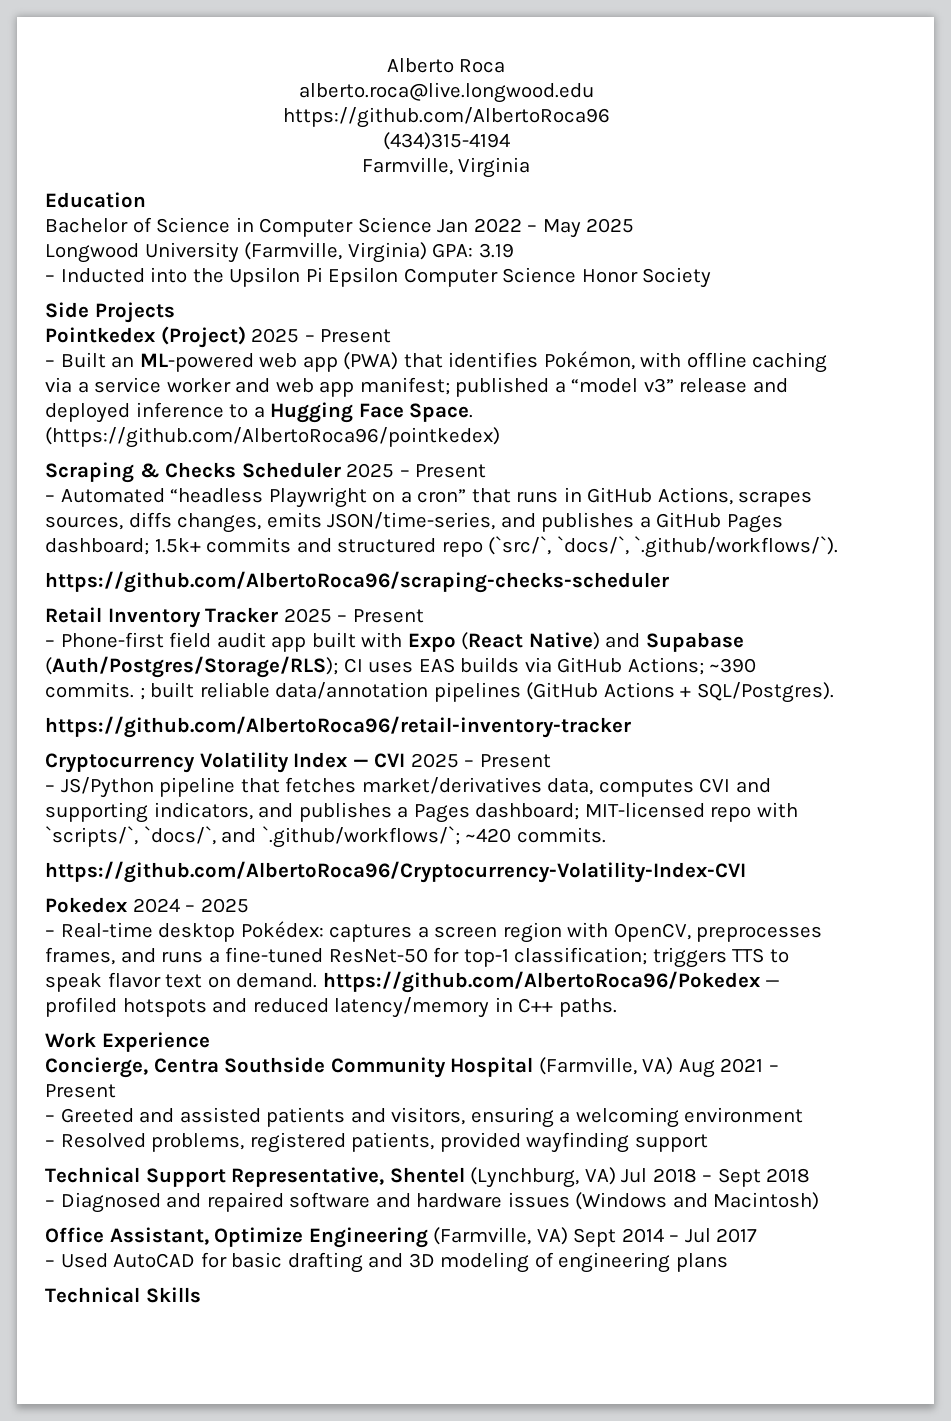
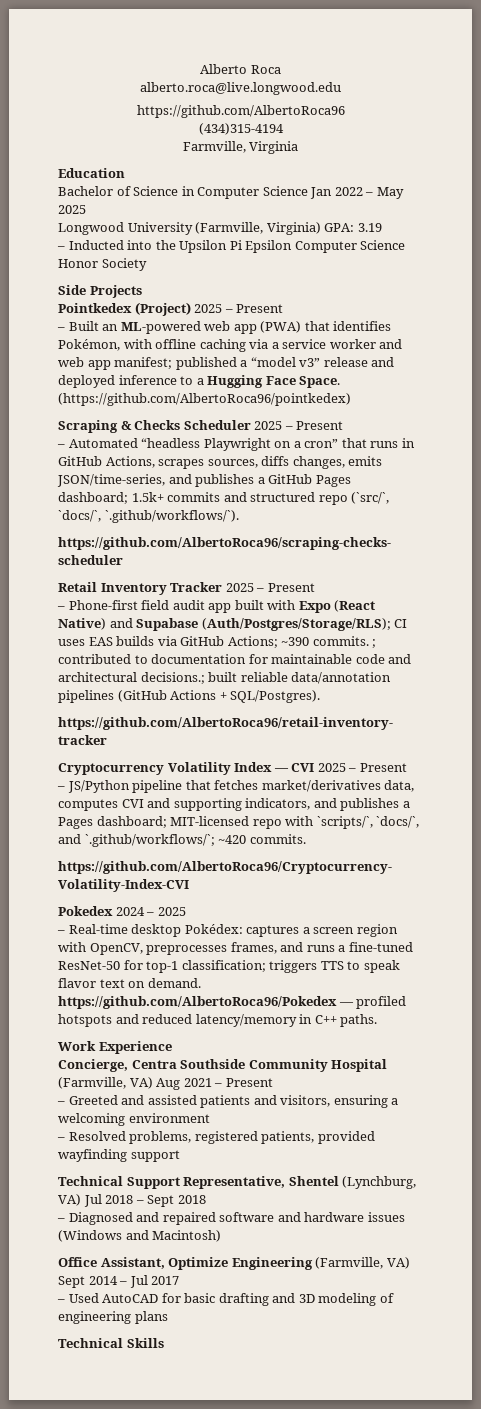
- – Phone-first field audit app built with Expo (React Native) and Supabase (Auth/Postgres/Storage/RLS); CI uses EAS builds via GitHub Actions; ~390 commits. ; built reliable data/annotation pipelines (GitHub Actions + SQL/Postgres).
+ – Phone-first field audit app built with Expo (React Native) and Supabase (Auth/Postgres/Storage/RLS); CI uses EAS builds via GitHub Actions; ~390 commits. ; contributed to documentation for maintainable code and architectural decisions.; built reliable data/annotation pipelines (GitHub Actions + SQL/Postgres).

